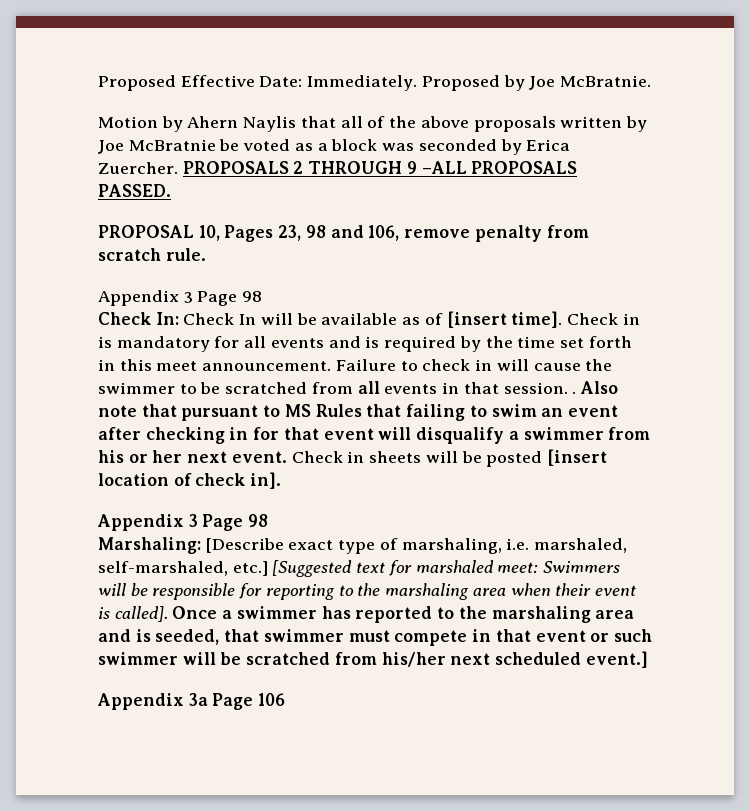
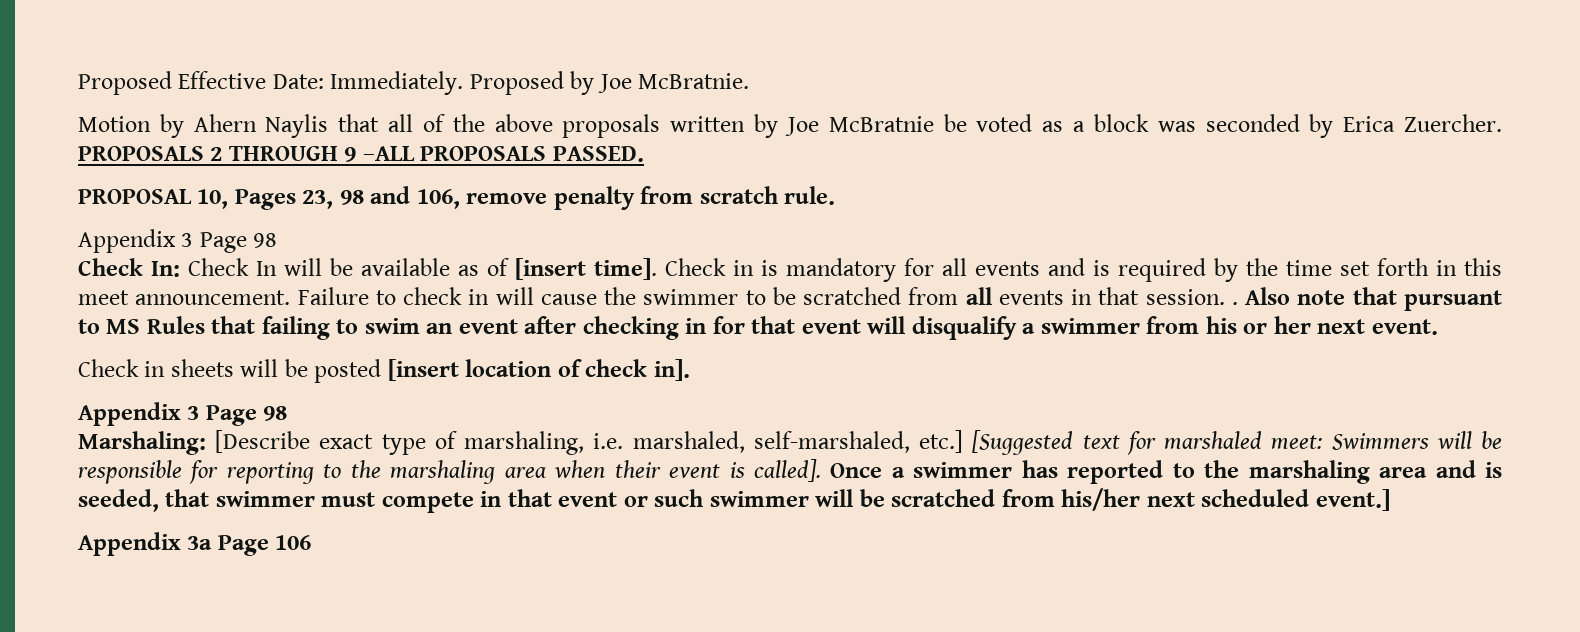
- Also note that pursuant to MS Rules that failing to swim an event after checking in for that event will disqualify a swimmer from his or her next event. Check in sheets will be posted [insert location of check in].
+ Also note that pursuant to MS Rules that failing to swim an event after checking in for that event will disqualify a swimmer from his or her next event.
+ Check in sheets will be posted [insert location of check in].

